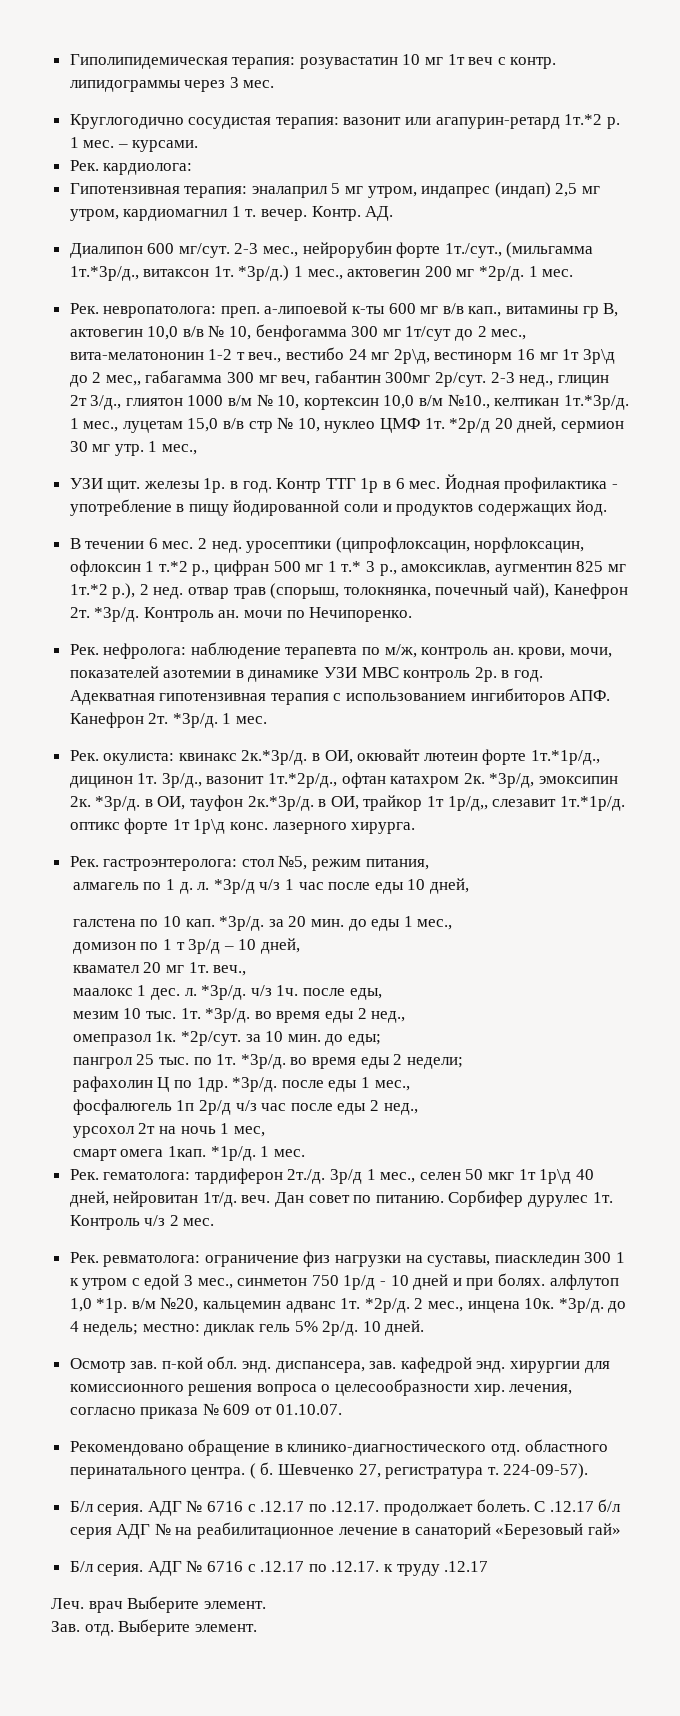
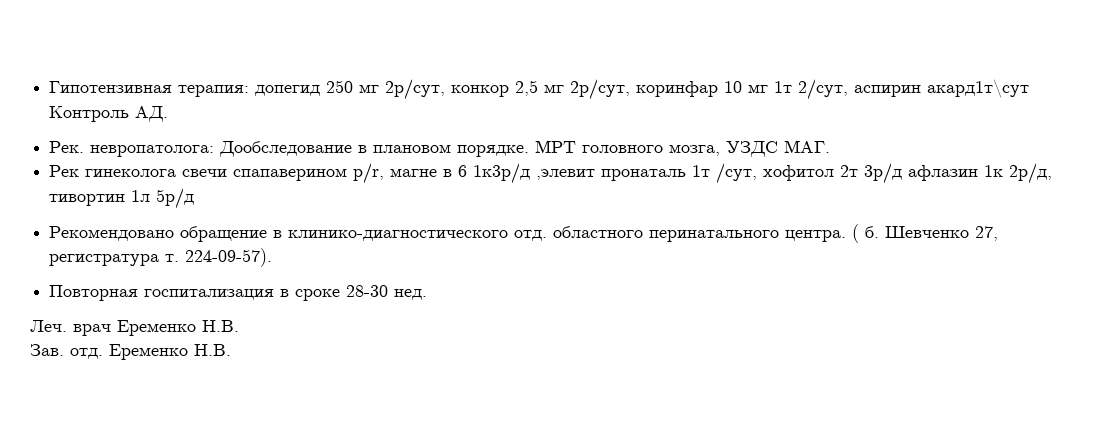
- Гиполипидемическая терапия: розувастатин 10 мг 1т веч с контр. липидограммы через 3 мес.
- Круглогодично сосудистая терапия: вазонит или агапурин-ретард 1т.*2 р. 1 мес. – курсами.
- Рек. кардиолога:
- Гипотензивная терапия: эналаприл 5 мг утром, индапрес (индап) 2,5 мг утром, кардиомагнил 1 т. вечер. Контр. АД.
- Диалипон 600 мг/сут. 2-3 мес., нейрорубин форте 1т./сут., (мильгамма 1т.*3р/д., витаксон 1т. *3р/д.) 1 мес., актовегин 200 мг *2р/д. 1 мес.
- Рек. невропатолога: преп. а-липоевой к-ты 600 мг в/в кап., витамины гр В, актовегин 10,0 в/в № 10, бенфогамма 300 мг 1т/сут до 2 мес., вита-мелатононин 1-2 т веч., вестибо 24 мг 2р\д, вестинорм 16 мг 1т 3р\д до 2 мес,, габагамма 300 мг веч, габантин 300мг 2р/сут. 2-3 нед., глицин 2т 3/д., глиятон 1000 в/м № 10, кортексин 10,0 в/м №10., келтикан 1т.*3р/д. 1 мес., луцетам 15,0 в/в стр № 10, нуклео ЦМФ 1т. *2р/д 20 дней, сермион 30 мг утр. 1 мес.,
- УЗИ щит. железы 1р. в год. Контр ТТГ 1р в 6 мес. Йодная профилактика - употребление в пищу йодированной соли и продуктов содержащих йод.
- В течении 6 мес. 2 нед. уросептики (ципрофлоксацин, норфлоксацин, офлоксин 1 т.*2 р., цифран 500 мг 1 т.* 3 р., амоксиклав, аугментин 825 мг 1т.*2 р.), 2 нед. отвар трав (спорыш, толокнянка, почечный чай), Канефрон 2т. *3р/д. Контроль ан. мочи по Нечипоренко.
- Рек. нефролога: наблюдение терапевта по м/ж, контроль ан. крови, мочи, показателей азотемии в динамике УЗИ МВС контроль 2р. в год. Адекватная гипотензивная терапия с использованием ингибиторов АПФ. Канефрон 2т. *3р/д. 1 мес.
- Рек. окулиста: квинакс 2к.*3р/д. в ОИ, окювайт лютеин форте 1т.*1р/д., дицинон 1т. 3р/д., вазонит 1т.*2р/д., офтан катахром 2к. *3р/д, эмоксипин 2к. *3р/д. в ОИ, тауфон 2к.*3р/д. в ОИ, трайкор 1т 1р/д,, слезавит 1т.*1р/д. оптикс форте 1т 1р\д конс. лазерного хирурга.
- Рек. гастроэнтеролога: стол №5, режим питания,
- алмагель по 1 д. л. *3р/д ч/з 1 час после еды 10 дней,
- галстена по 10 кап. *3р/д. за 20 мин. до еды 1 мес.,
- домизон по 1 т 3р/д – 10 дней,
- квамател 20 мг 1т. веч.,
- маалокс 1 дес. л. *3р/д. ч/з 1ч. после еды,
- мезим 10 тыс. 1т. *3р/д. во время еды 2 нед.,
- омепразол 1к. *2р/сут. за 10 мин. до еды;
- пангрол 25 тыс. по 1т. *3р/д. во время еды 2 недели;
- рафахолин Ц по 1др. *3р/д. после еды 1 мес.,
- фосфалюгель 1п 2р/д ч/з час после еды 2 нед.,
- урсохол 2т на ночь 1 мес,
- смарт омега 1кап. *1р/д. 1 мес.
- Рек. гематолога: тардиферон 2т./д. 3р/д 1 мес., селен 50 мкг 1т 1р\д 40 дней, нейровитан 1т/д. веч. Дан совет по питанию. Сорбифер дурулес 1т. Контроль ч/з 2 мес.
- Рек. ревматолога: ограничение физ нагрузки на суставы, пиаскледин 300 1 к утром с едой 3 мес., синметон 750 1р/д - 10 дней и при болях. алфлутоп 1,0 *1р. в/м №20, кальцемин адванс 1т. *2р/д. 2 мес., инцена 10к. *3р/д. до 4 недель; местно: диклак гель 5% 2р/д. 10 дней.
- Осмотр зав. п-кой обл. энд. диспансера, зав. кафедрой энд. хирургии для комиссионного решения вопроса о целесообразности хир. лечения, согласно приказа № 609 от 01.10.07.
+ Гипотензивная терапия: допегид 250 мг 2р/сут, конкор 2,5 мг 2р/сут, коринфар 10 мг 1т 2/сут, аспирин акард1т\сут Контроль АД.
+ Рек. невропатолога: Дообследование в плановом порядке. МРТ головного мозга, УЗДС МАГ.
+ Рек гинеколога свечи спапаверином p/r, магне в 6 1к3р/д ,элевит пронаталь 1т /сут, хофитол 2т 3р/д афлазин 1к 2р/д, тивортин 1л 5р/д
- Б/л серия. АДГ № 6716 с .12.17 по .12.17. продолжает болеть. С .12.17 б/л серия АДГ № на реабилитационное лечение в санаторий «Березовый гай»
- Б/л серия. АДГ № 6716 с .12.17 по .12.17. к труду .12.17
+ Повторная госпитализация в сроке 28-30 нед.
- Леч. врач Выберите элемент.
+ Леч. врач Еременко Н.В.
- Зав. отд. Выберите элемент.
+ Зав. отд. Еременко Н.В.

